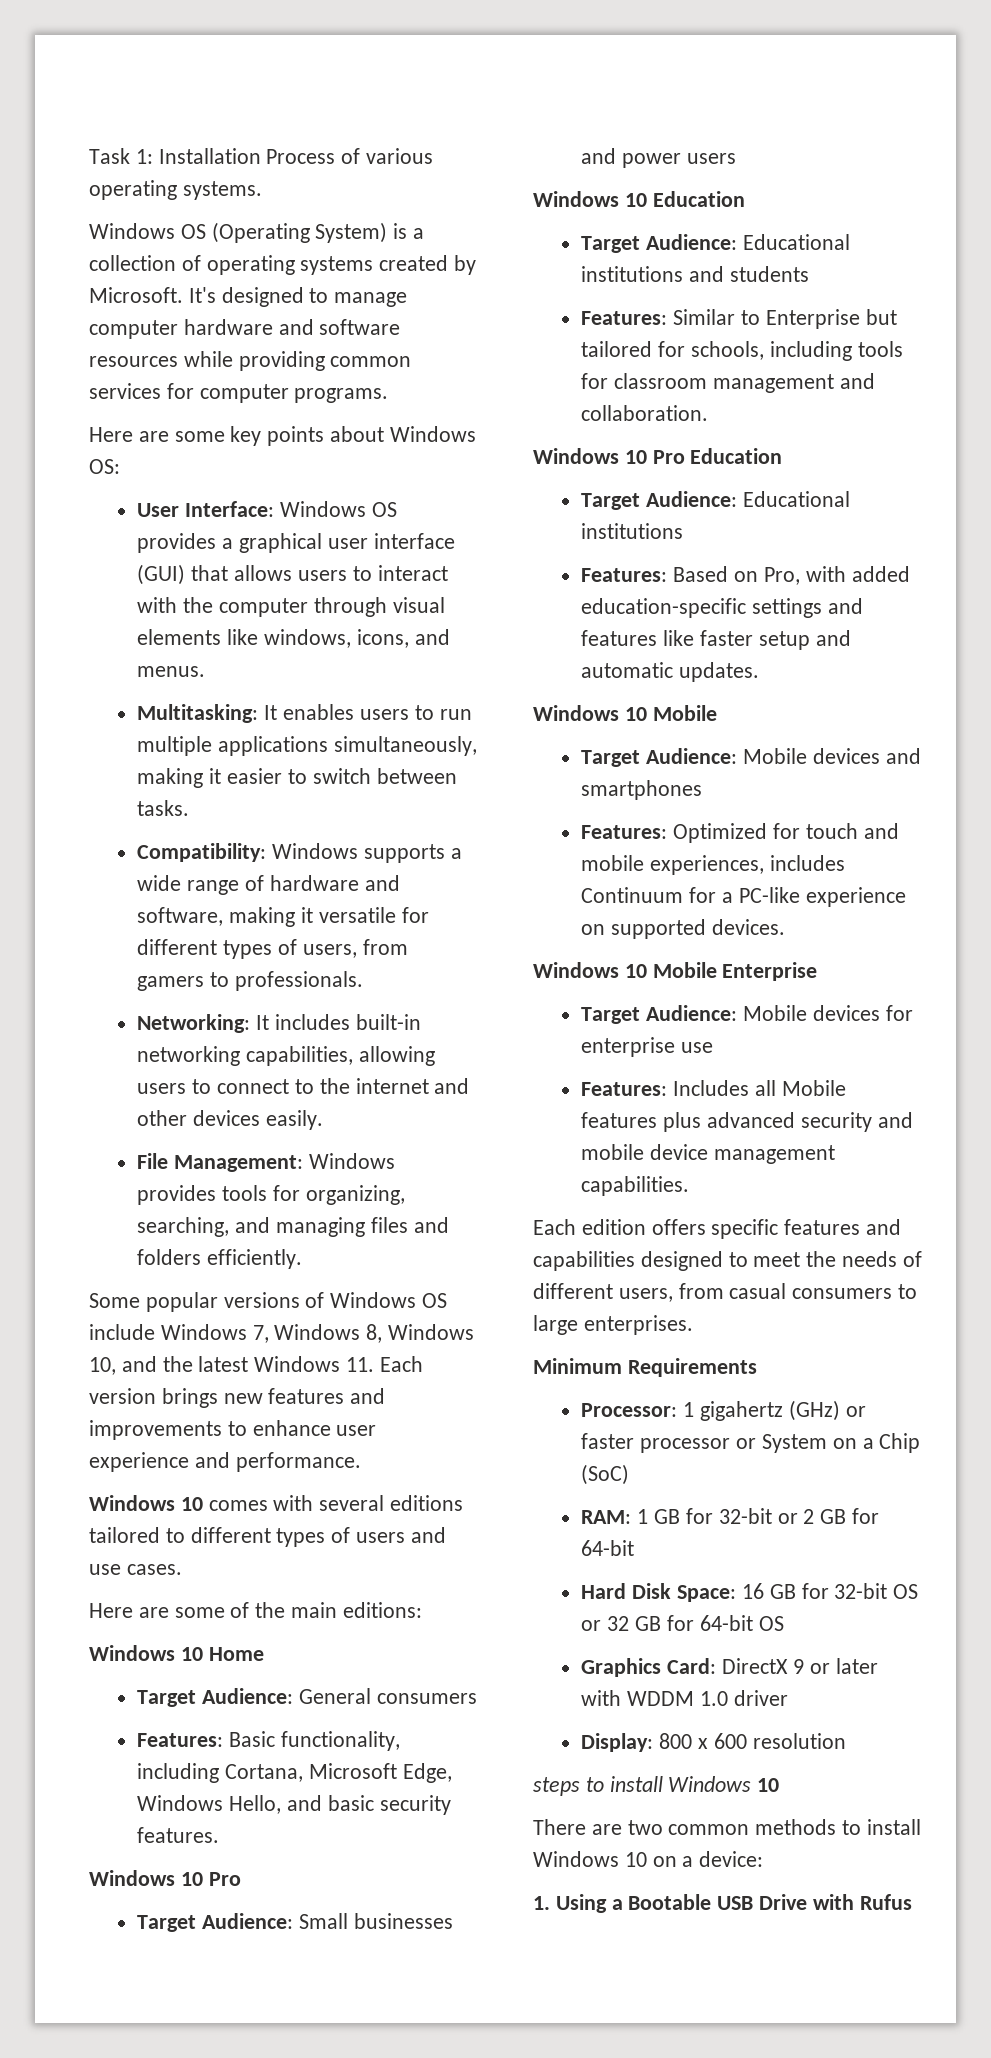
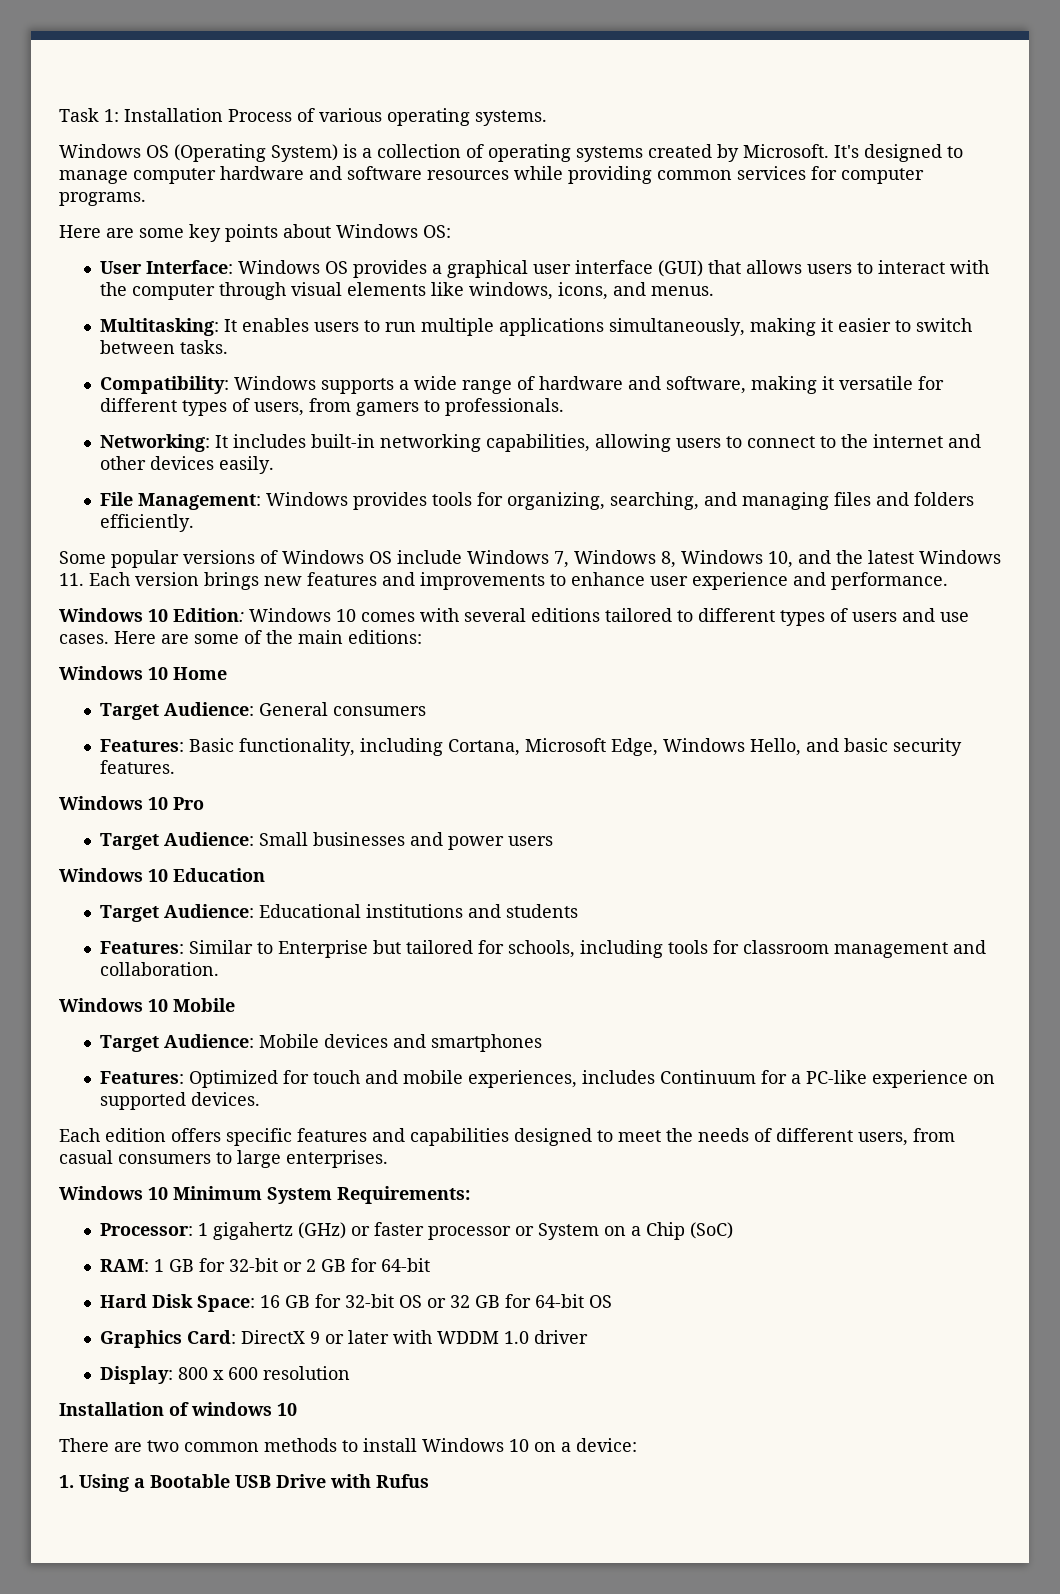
- Windows 10 comes with several editions tailored to different types of users and use cases.
- Here are some of the main editions:
+ Windows 10 Edition: Windows 10 comes with several editions tailored to different types of users and use cases. Here are some of the main editions:
- Windows 10 Pro Education
- Target Audience: Educational institutions
- Features: Based on Pro, with added education-specific settings and features like faster setup and automatic updates.
- Windows 10 Mobile Enterprise
- Target Audience: Mobile devices for enterprise use
- Features: Includes all Mobile features plus advanced security and mobile device management capabilities.
- Minimum Requirements
+ Windows 10 Minimum System Requirements:
- steps to install Windows 10
+ Installation of windows 10

